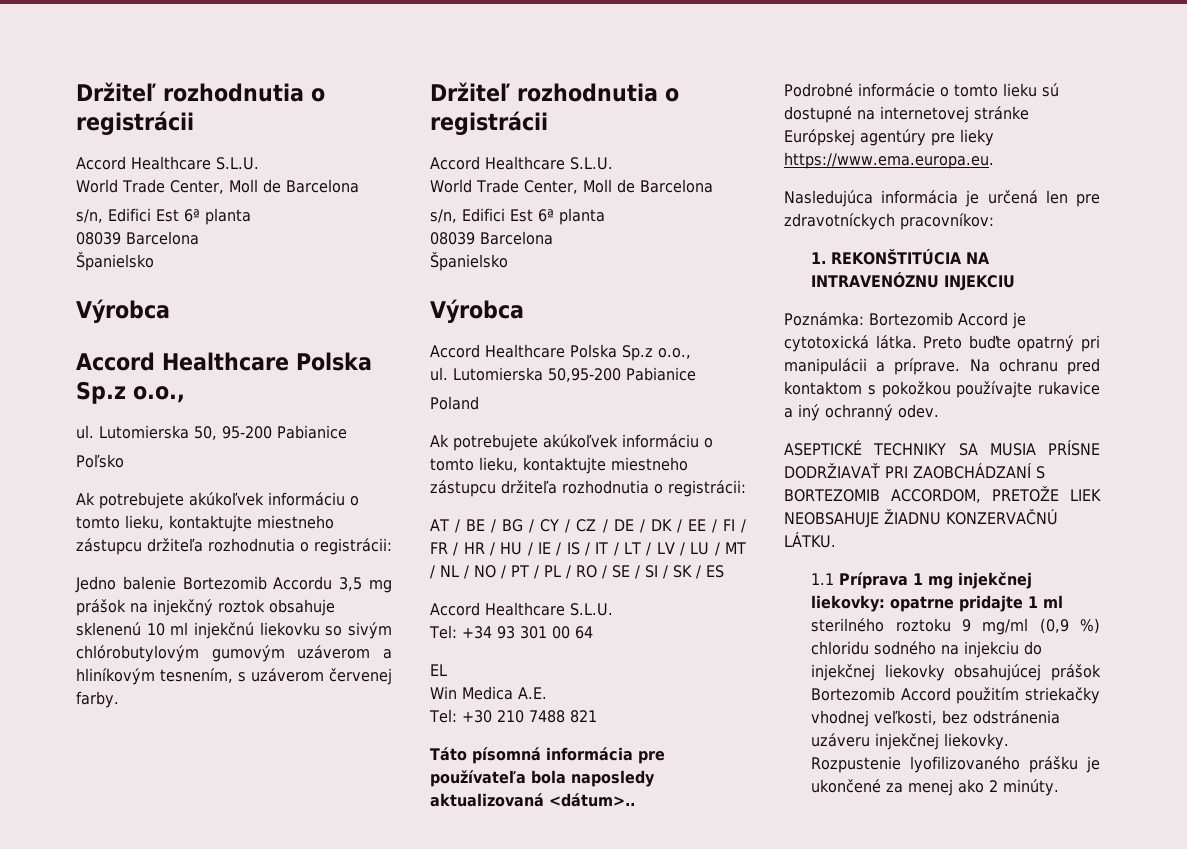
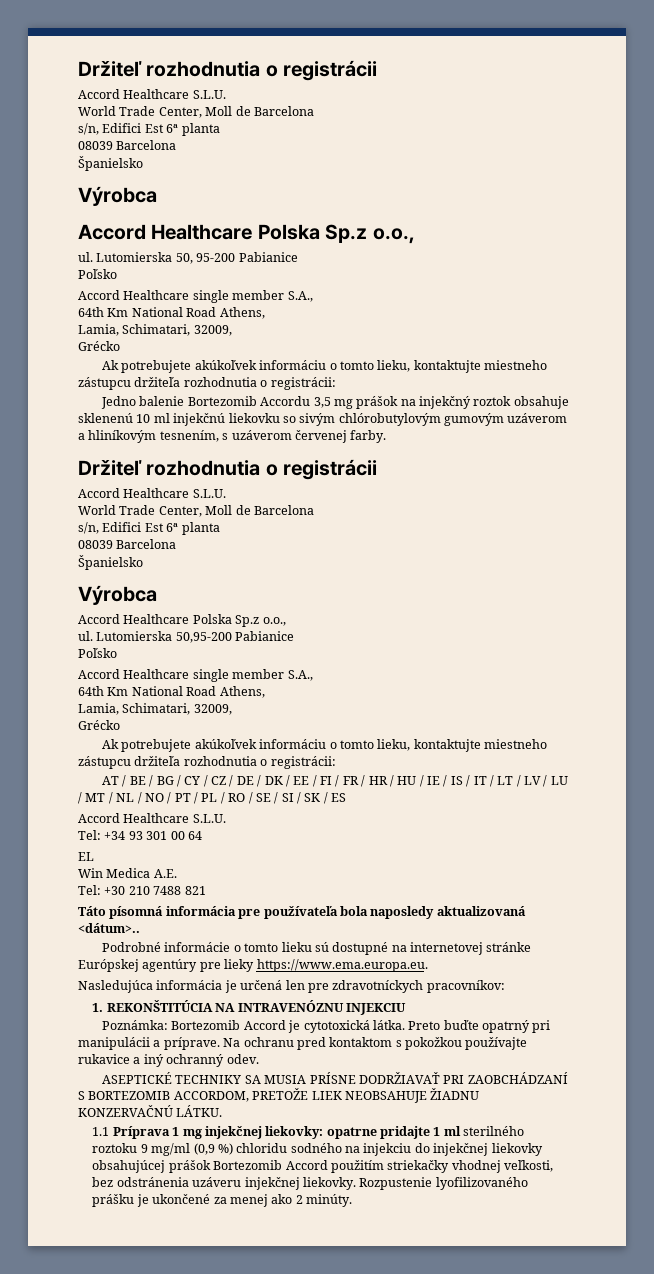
  Lutomierska 50, 95-200 Pabianice
  Poľsko
+ Accord Healthcare single member S.A.,
+ 64th Km National Road Athens,
+ Lamia, Schimatari, 32009,
+ Grécko
  Lutomierska 50,95-200 Pabianice
- Poland
+ Poľsko
+ Accord Healthcare single member S.A.,
+ 64th Km National Road Athens,
+ Lamia, Schimatari, 32009,
+ Grécko

